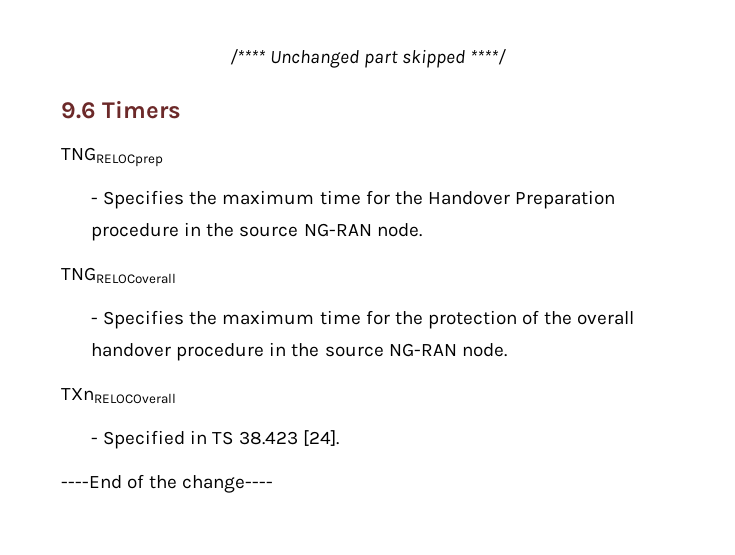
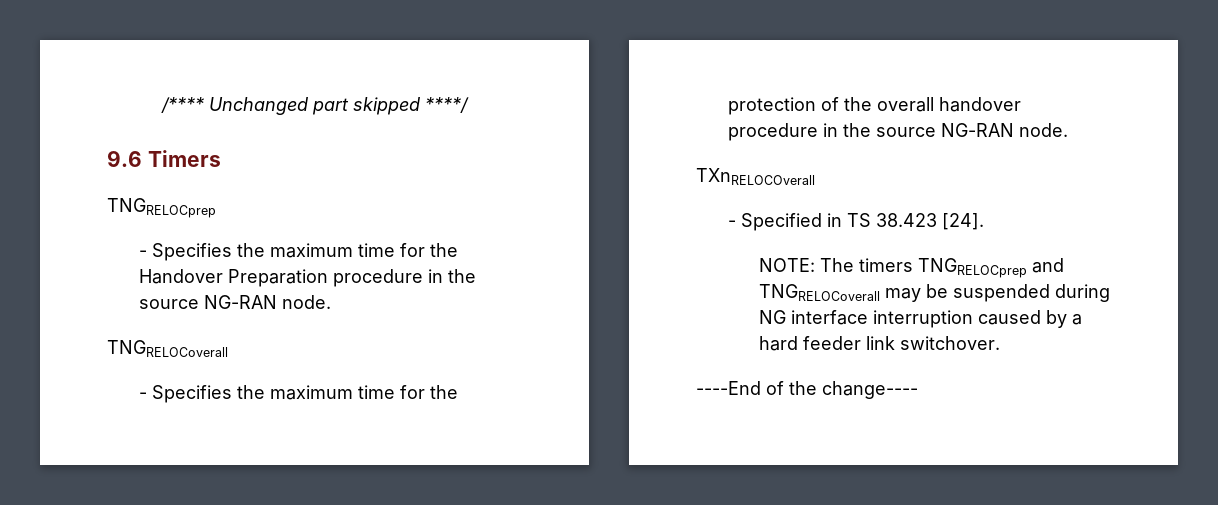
+ NOTE: The timers TNGRELOCprep and TNGRELOCoverall may be suspended during NG interface interruption caused by a hard feeder link switchover.

